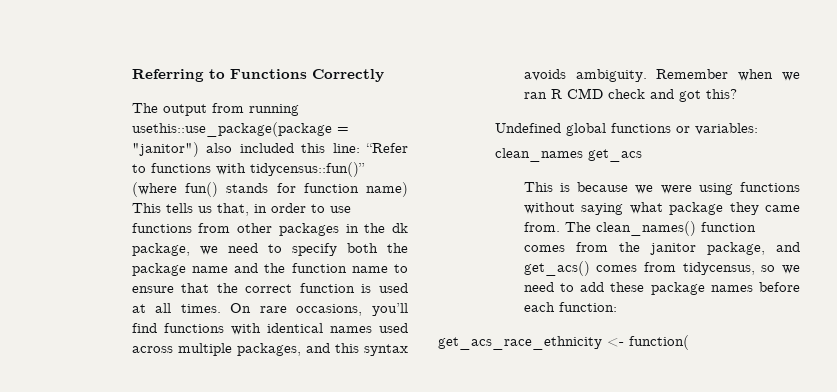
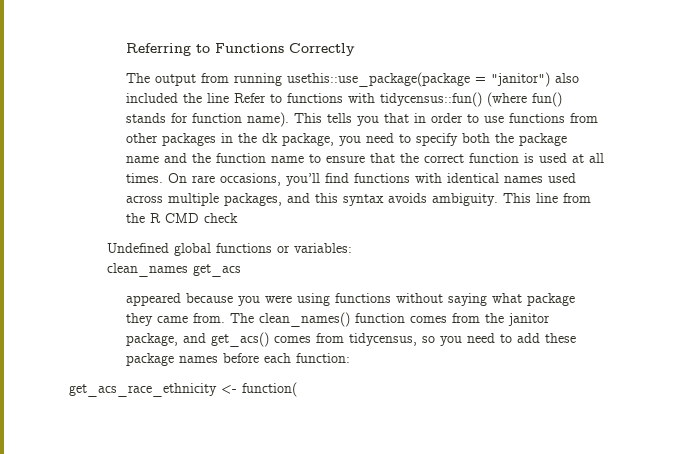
- The output from running usethis::use_package(package = "janitor") also included this line: “Refer to functions with tidycensus::fun()” (where fun() stands for function name) This tells us that, in order to use functions from other packages in the dk package, we need to specify both the package name and the function name to ensure that the correct function is used at all times.
+ The output from running usethis::use_package(package = "janitor") also included the line Refer to functions with tidycensus::fun() (where fun() stands for function name). This tells you that in order to use functions from other packages in the dk package, you need to specify both the package name and the function name to ensure that the correct function is used at all times.
- Remember when we ran R CMD check and got this?
+ This line from the R CMD check
- This is because we were using functions without saying what package they came from.
+ appeared because you were using functions without saying what package they came from.
- The clean_names() function comes from the janitor package, and get_acs() comes from tidycensus, so we need to add these package names before each function:
+ The clean_names() function comes from the janitor package, and get_acs() comes from tidycensus, so you need to add these package names before each function:

